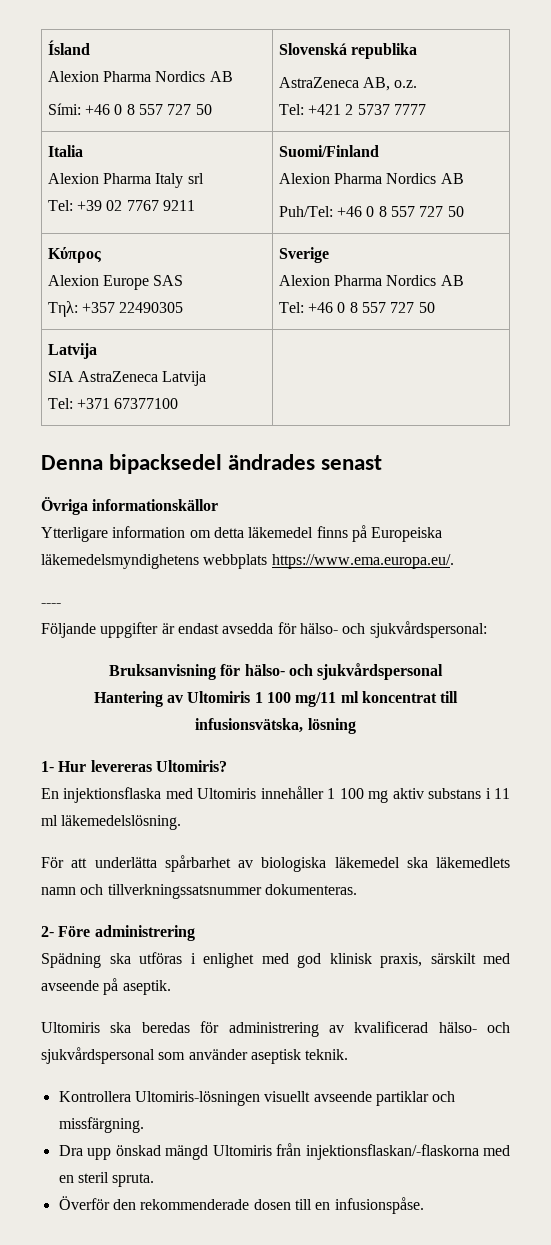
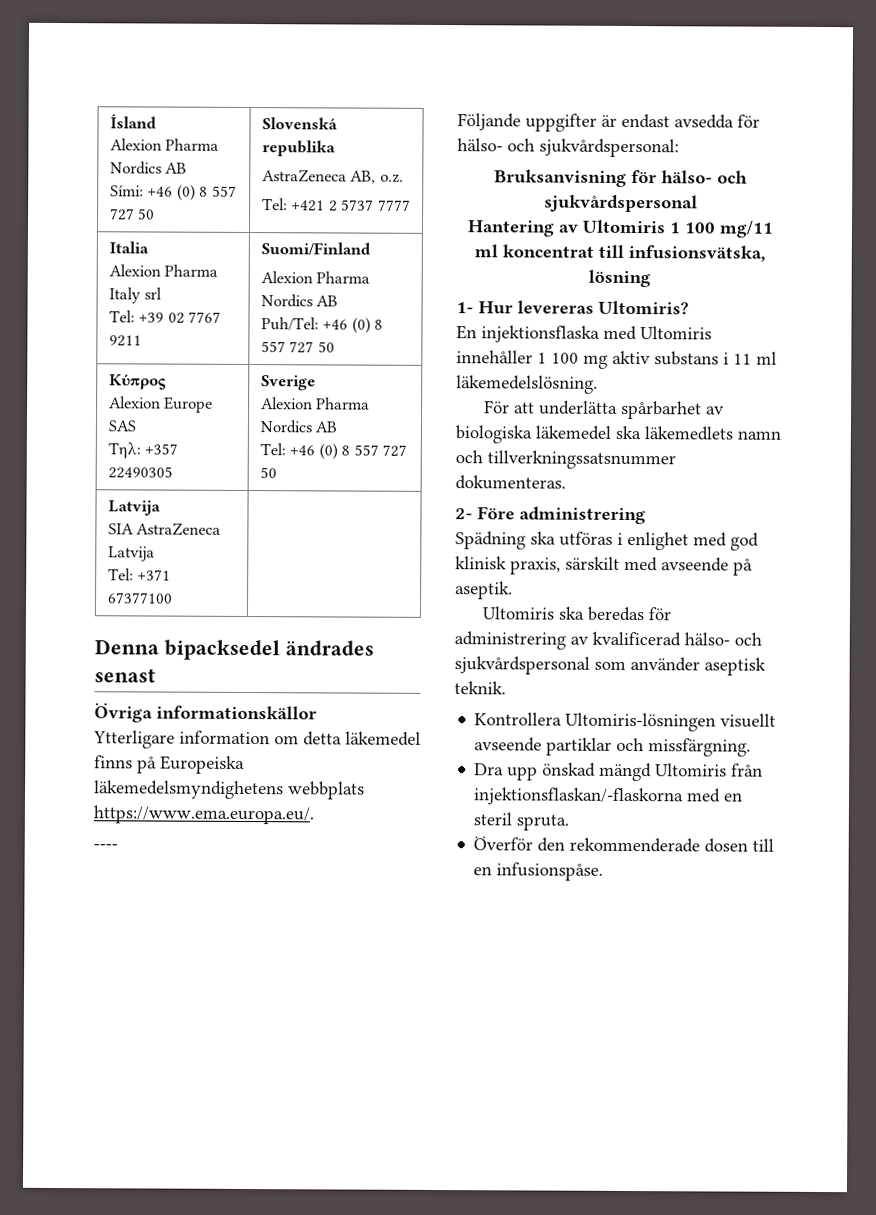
  Ísland
  Alexion Pharma Nordics AB
- Sími: +46 0 8 557 727 50 | Slovenská republika
+ Sími: +46 (0) 8 557 727 50 | Slovenská republika
  Italia
  Alexion Pharma Italy srl
  Tel: +39 02 7767 9211 | Suomi/Finland
  Alexion Pharma Nordics AB
- Puh/Tel: +46 0 8 557 727 50
+ Puh/Tel: +46 (0) 8 557 727 50
  Κύπρος
  Alexion Europe SAS
  Τηλ: +357 22490305 | Sverige
  Alexion Pharma Nordics AB
- Tel: +46 0 8 557 727 50
+ Tel: +46 (0) 8 557 727 50

